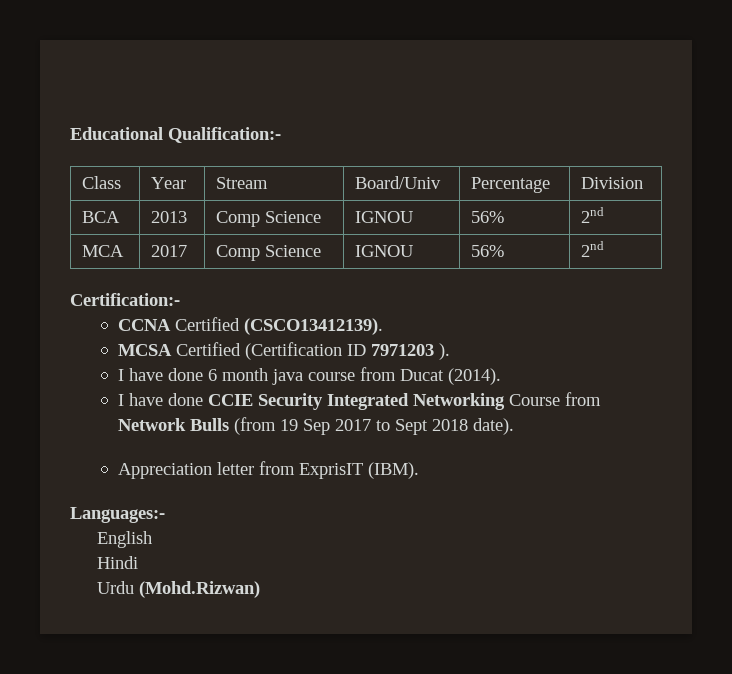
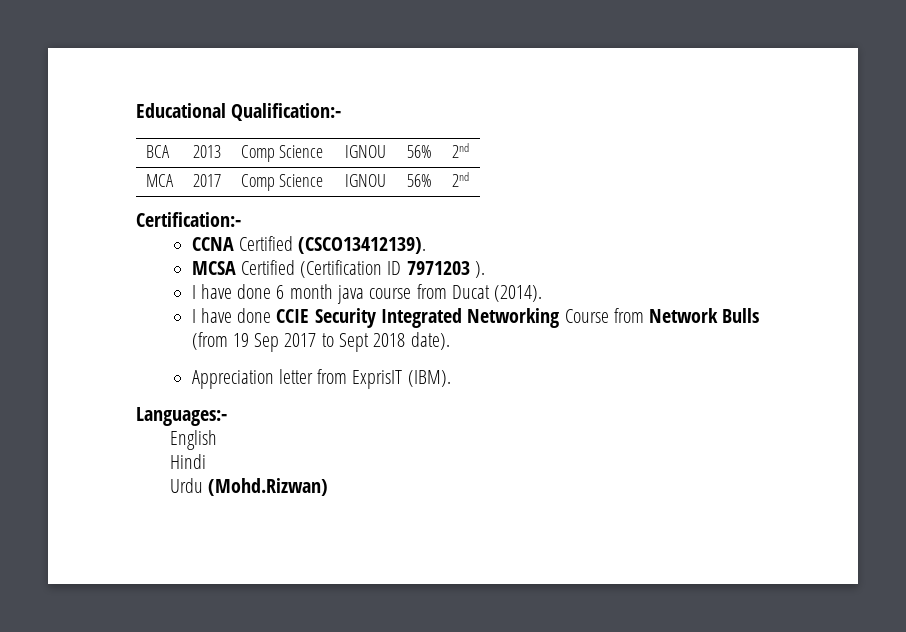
- Class | Year | Stream | Board/Univ | Percentage | Division

